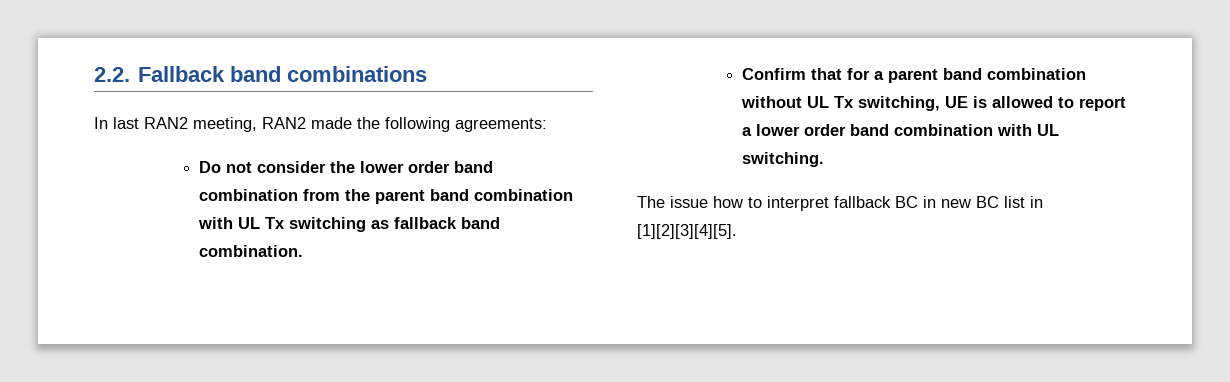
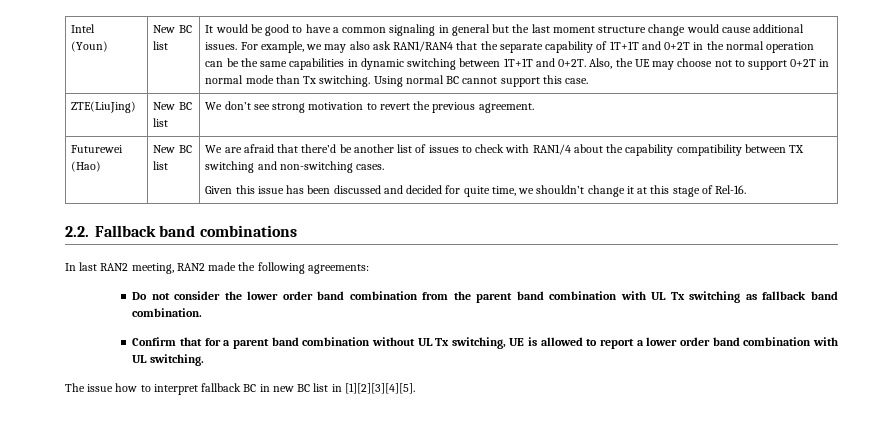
+ Intel
+ (Youn) | New BC list | It would be good to have a common signaling in general but the last moment structure change would cause additional issues. For example, we may also ask RAN1/RAN4 that the separate capability of 1T+1T and 0+2T in the normal operation can be the same capabilities in dynamic switching between 1T+1T and 0+2T. Also, the UE may choose not to support 0+2T in normal mode than Tx switching. Using normal BC cannot support this case.
+ ZTE(LiuJing) | New BC list | We don’t see strong motivation to revert the previous agreement.
+ Futurewei (Hao) | New BC list | We are afraid that there’d be another list of issues to check with RAN1/4 about the capability compatibility between TX switching and non-switching cases.
+ Given this issue has been discussed and decided for quite time, we shouldn’t change it at this stage of Rel-16.

